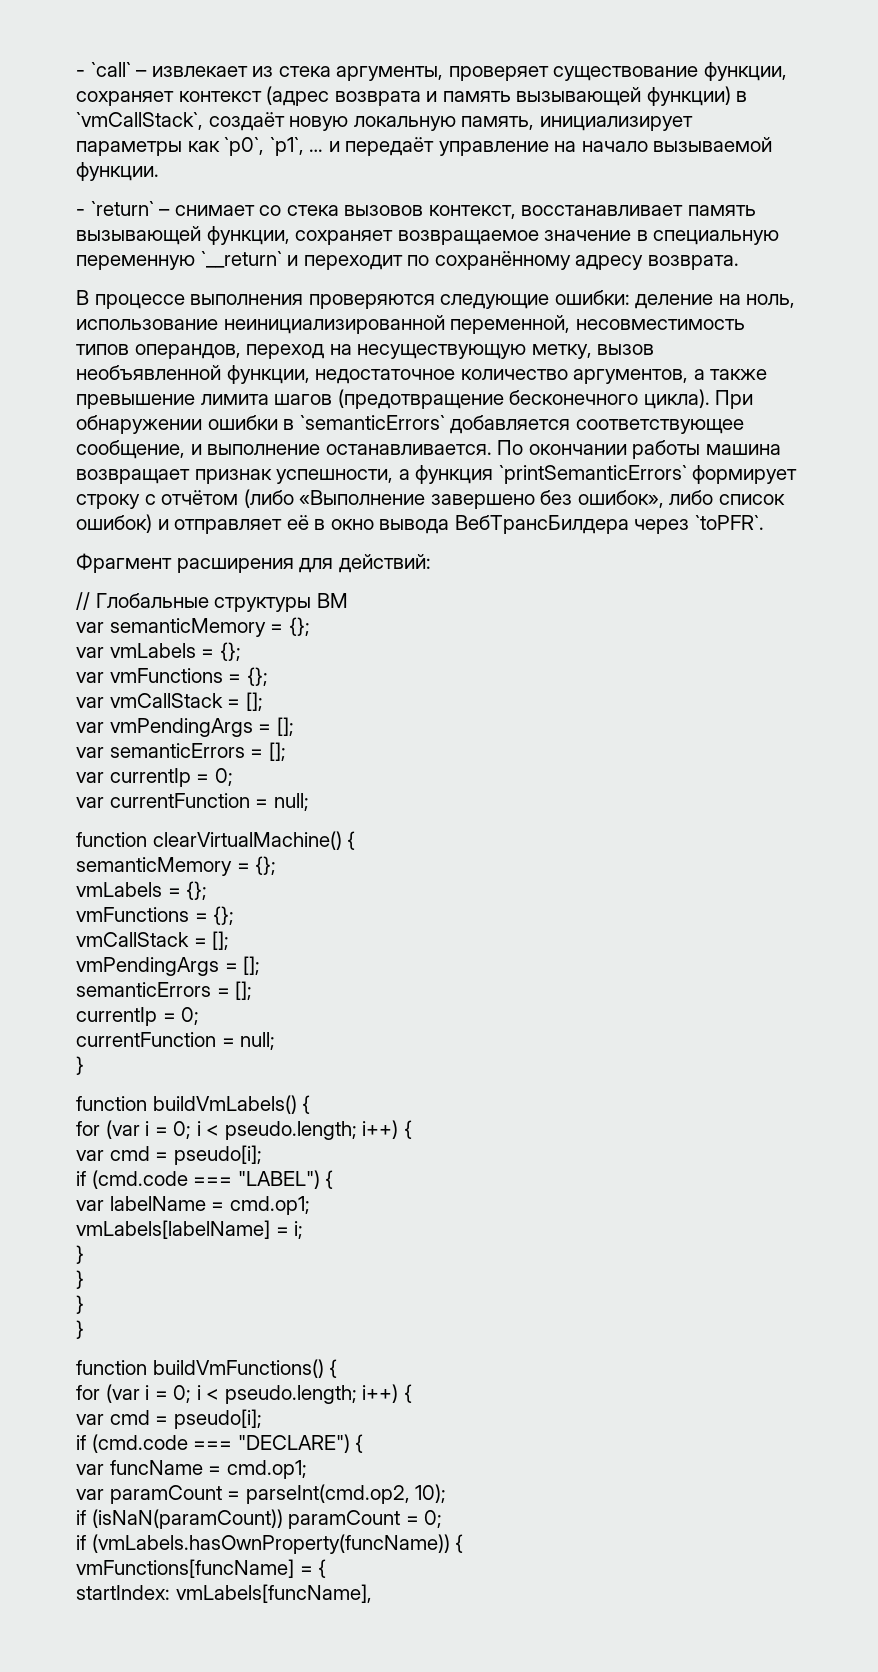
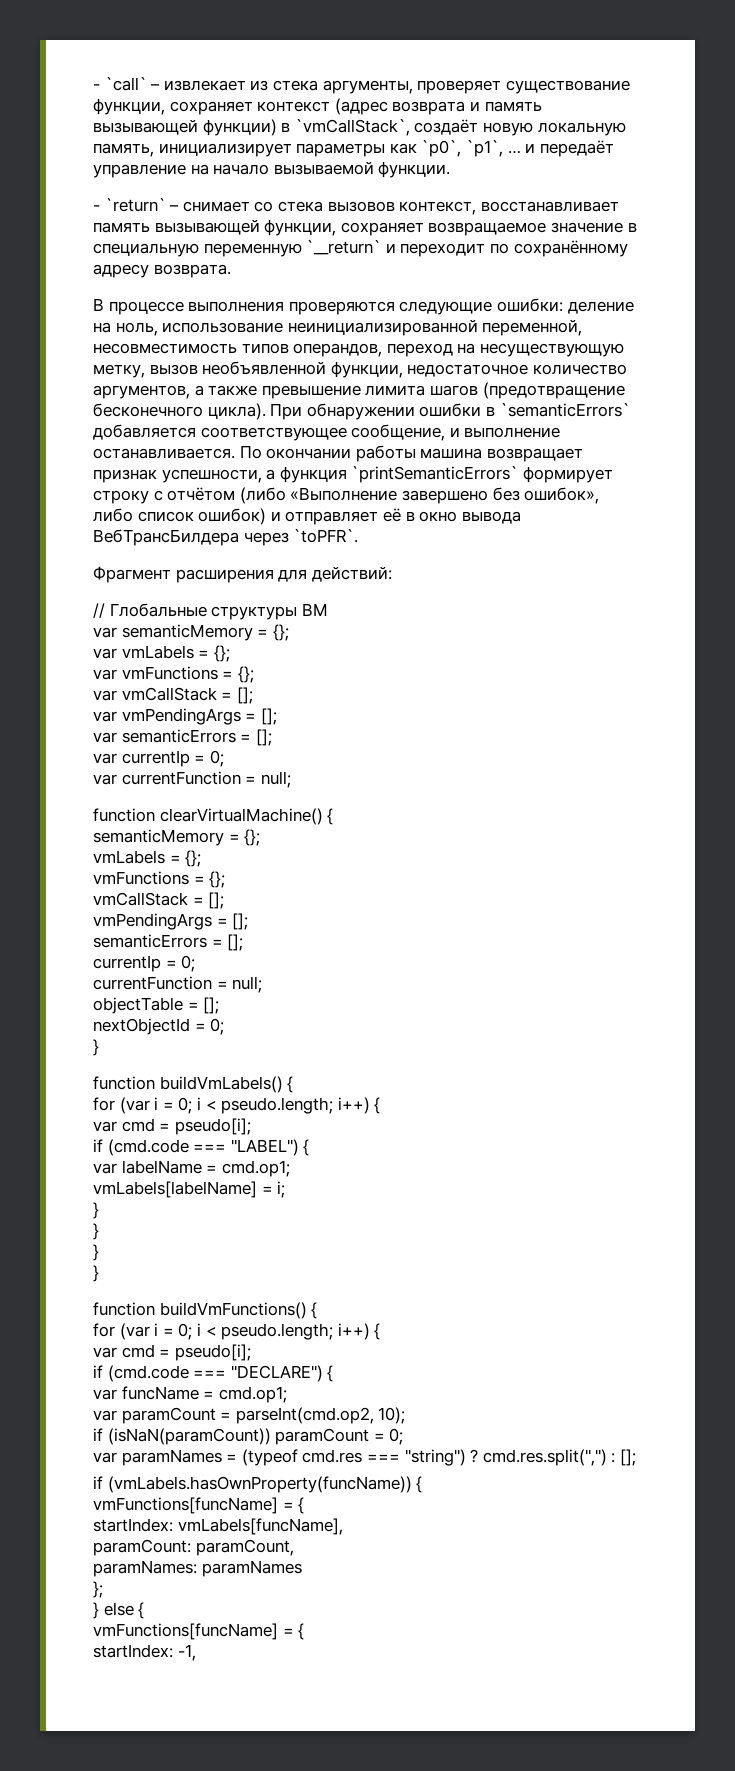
+ objectTable = [];
+ nextObjectId = 0;
+ var paramNames = (typeof cmd.res === "string") ? cmd.res.split(",") : [];
+ paramCount: paramCount,
+ paramNames: paramNames
+ };
+ } else {
+ vmFunctions[funcName] = {
+ startIndex: -1,

